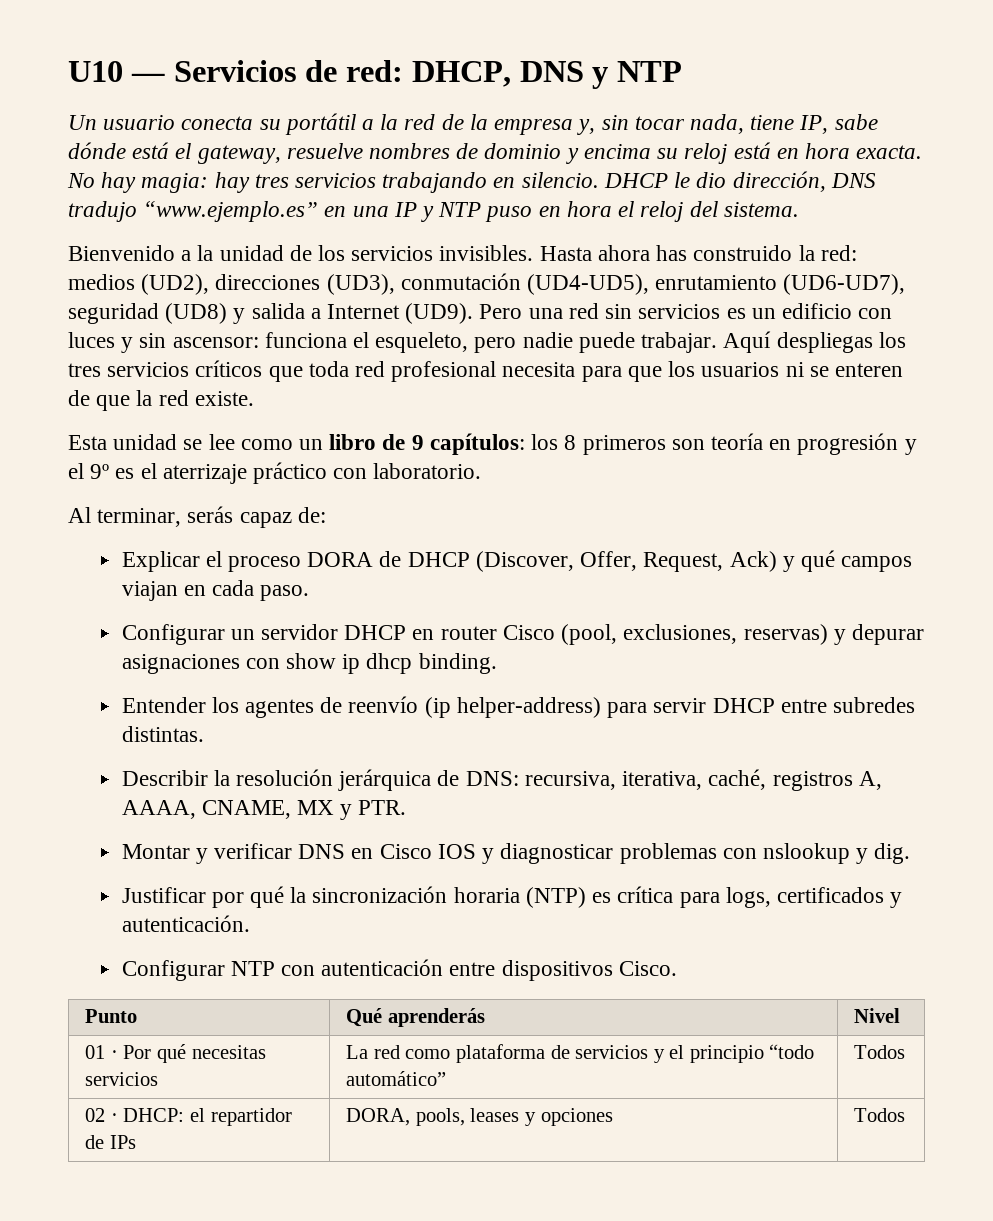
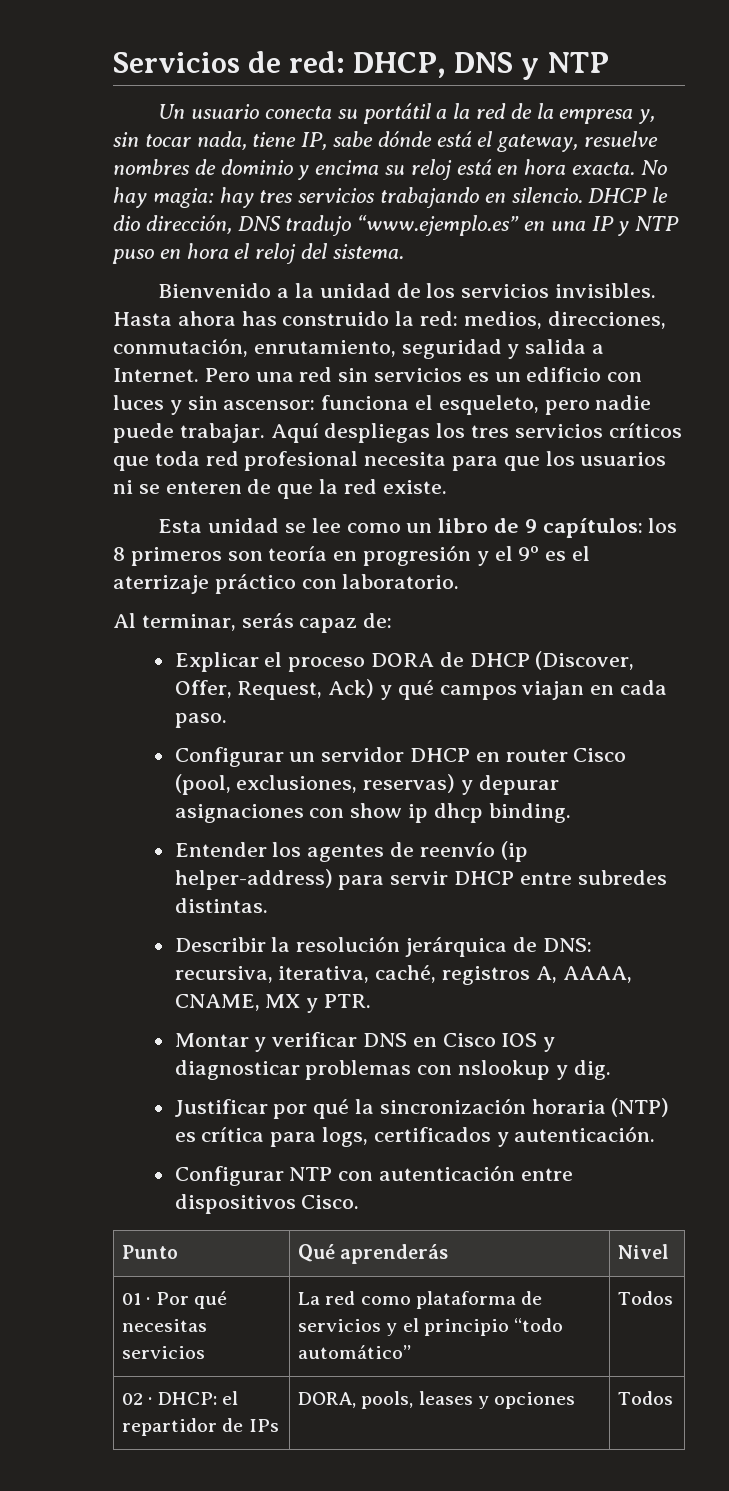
- U10 — Servicios de red: DHCP, DNS y NTP
+ Servicios de red: DHCP, DNS y NTP
- Hasta ahora has construido la red: medios (UD2), direcciones (UD3), conmutación (UD4-UD5), enrutamiento (UD6-UD7), seguridad (UD8) y salida a Internet (UD9).
+ Hasta ahora has construido la red: medios, direcciones, conmutación, enrutamiento, seguridad y salida a Internet.

